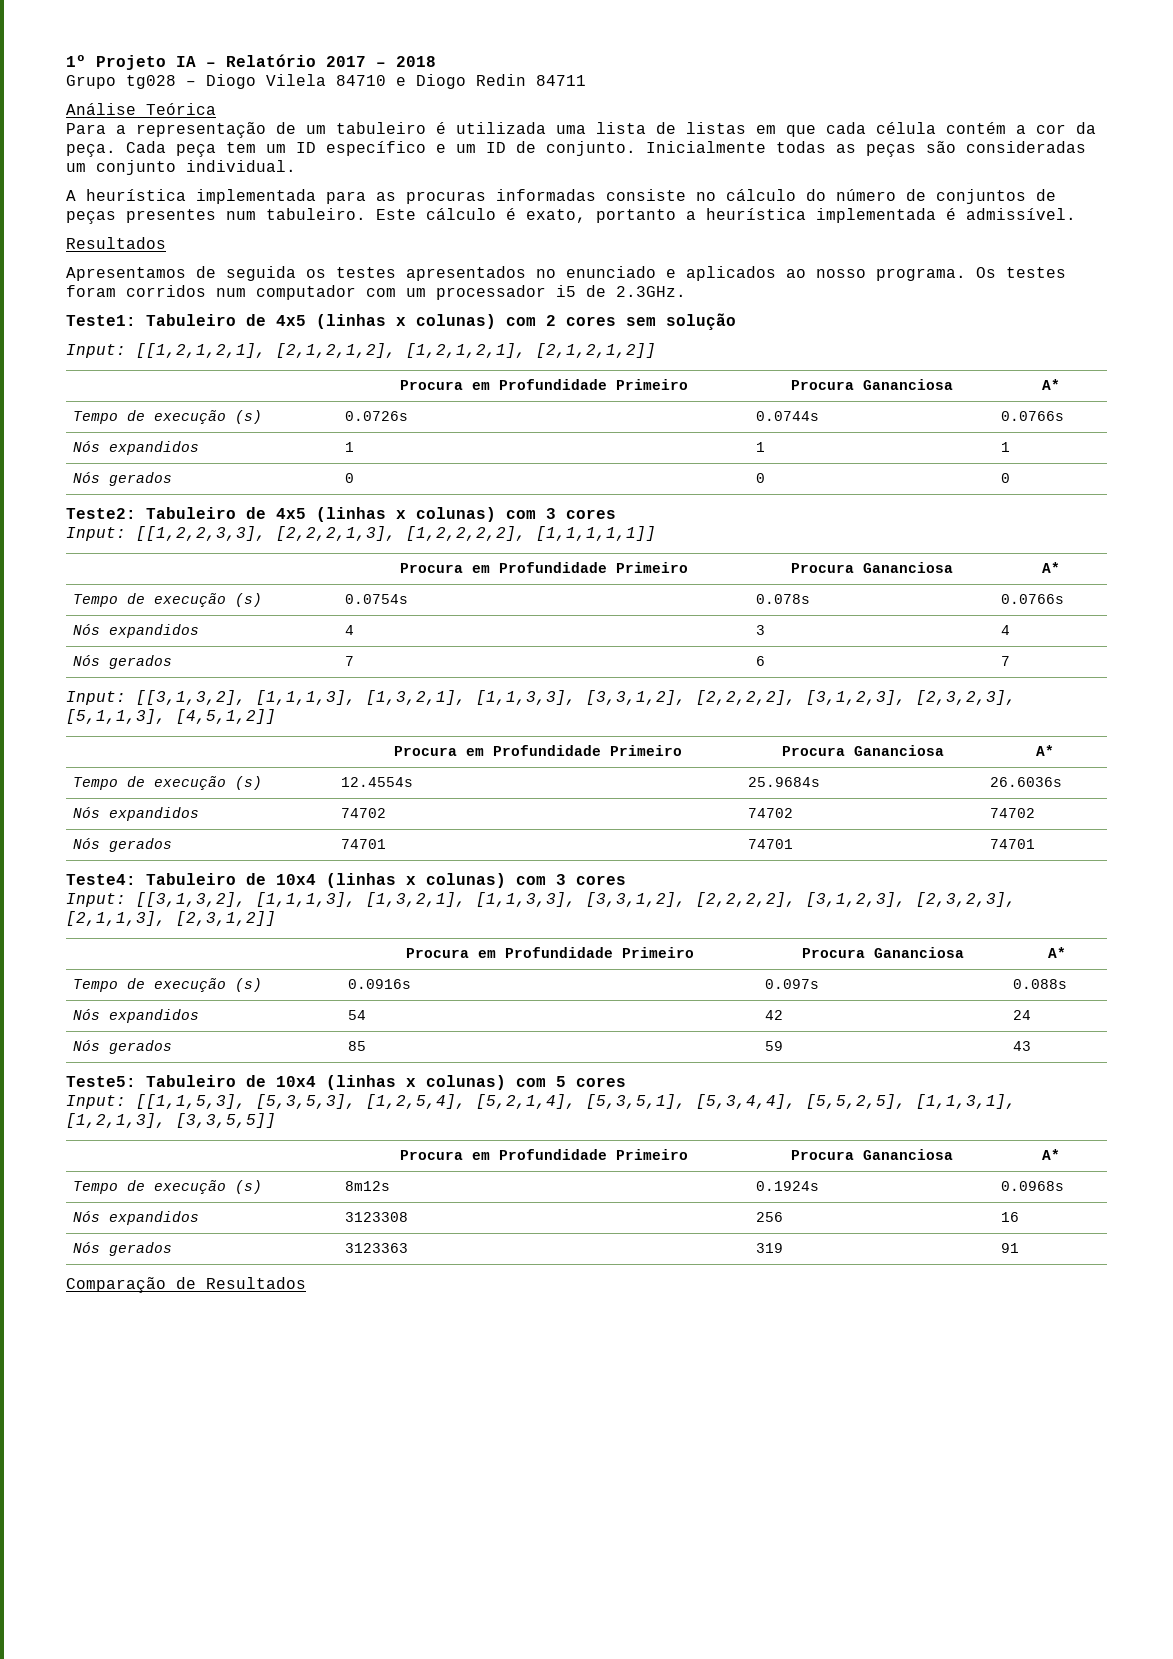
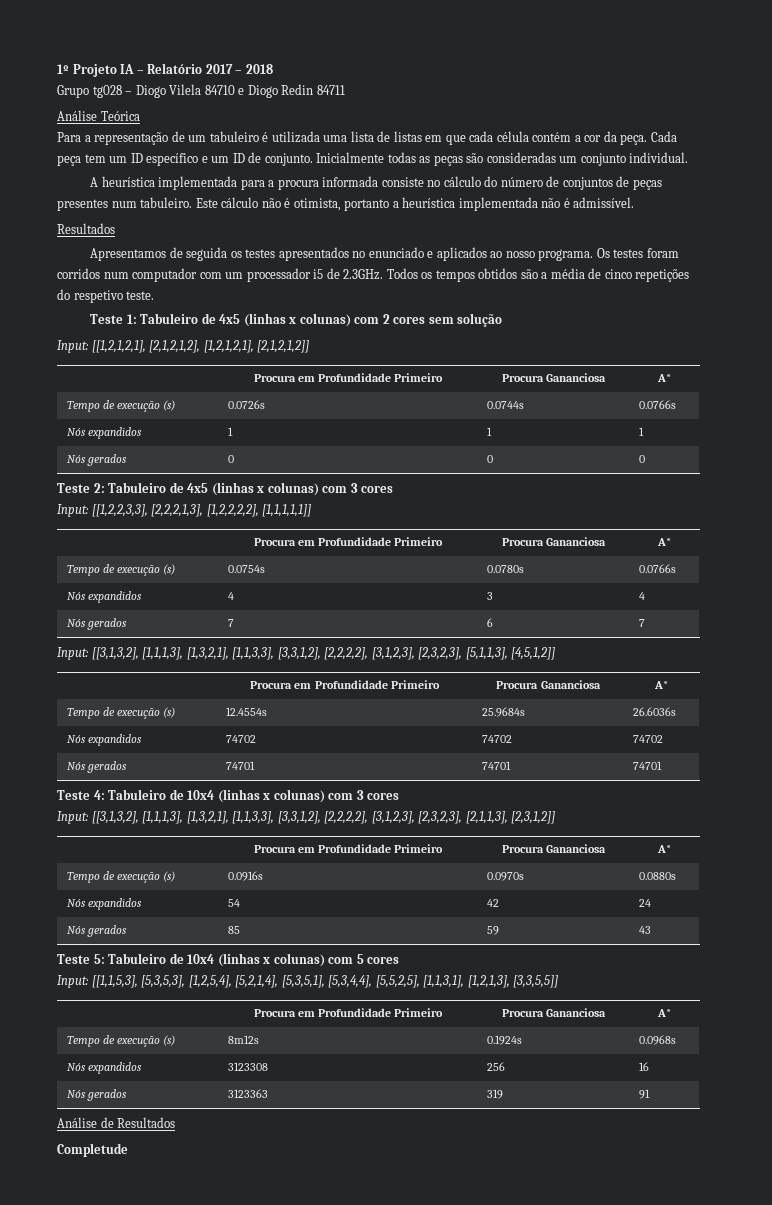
- A heurística implementada para as procuras informadas consiste no cálculo do número de conjuntos de peças presentes num tabuleiro.
+ A heurística implementada para a procura informada consiste no cálculo do número de conjuntos de peças presentes num tabuleiro.
- Este cálculo é exato, portanto a heurística implementada é admissível.
+ Este cálculo não é otimista, portanto a heurística implementada não é admissível.
- Os testes foram corridos num computador com um processador i5 de 2.3GHz.
- Teste1: Tabuleiro de 4x5 (linhas x colunas) com 2 cores sem solução
+ Os testes foram corridos num computador com um processador i5 de 2.3GHz. Todos os tempos obtidos são a média de cinco repetições do respetivo teste.
+ Teste 1: Tabuleiro de 4x5 (linhas x colunas) com 2 cores sem solução
- Teste2: Tabuleiro de 4x5 (linhas x colunas) com 3 cores
+ Teste 2: Tabuleiro de 4x5 (linhas x colunas) com 3 cores
- Tempo de execução (s) | 0.0754s | 0.078s | 0.0766s
+ Tempo de execução (s) | 0.0754s | 0.0780s | 0.0766s
- Teste4: Tabuleiro de 10x4 (linhas x colunas) com 3 cores
+ Teste 4: Tabuleiro de 10x4 (linhas x colunas) com 3 cores
- Tempo de execução (s) | 0.0916s | 0.097s | 0.088s
+ Tempo de execução (s) | 0.0916s | 0.0970s | 0.0880s
- Teste5: Tabuleiro de 10x4 (linhas x colunas) com 5 cores
+ Teste 5: Tabuleiro de 10x4 (linhas x colunas) com 5 cores
- Comparação de Resultados
+ Análise de Resultados
+ Completude

